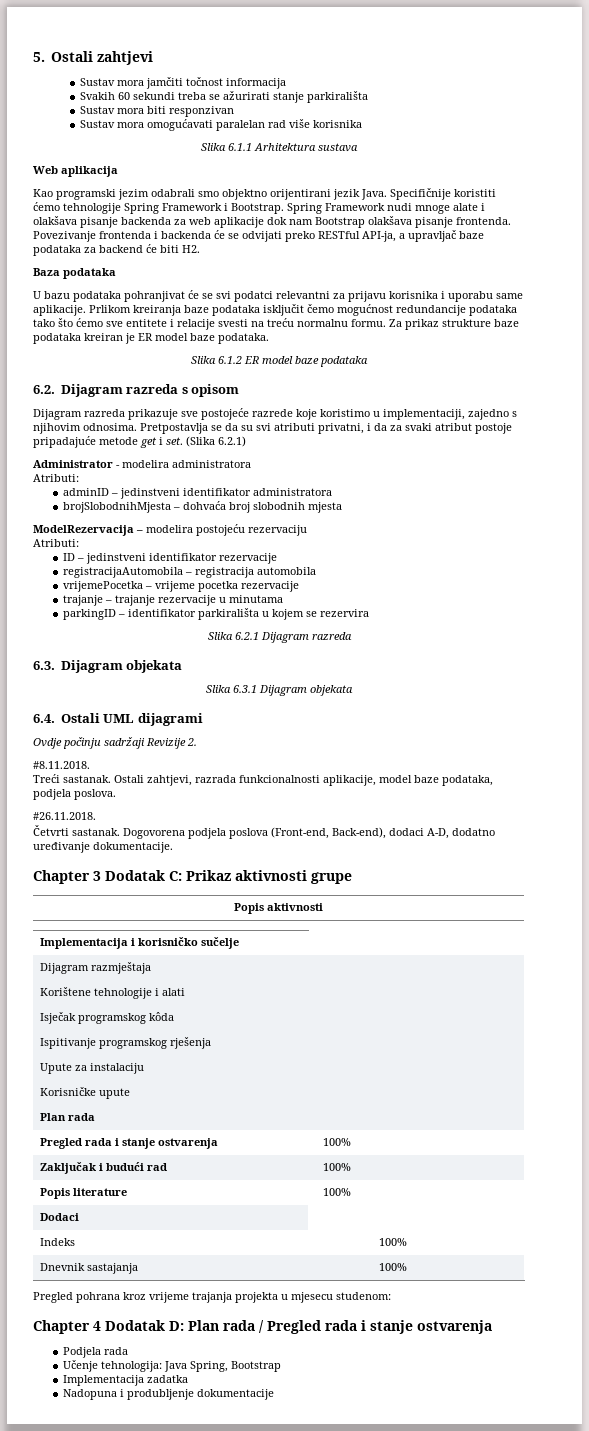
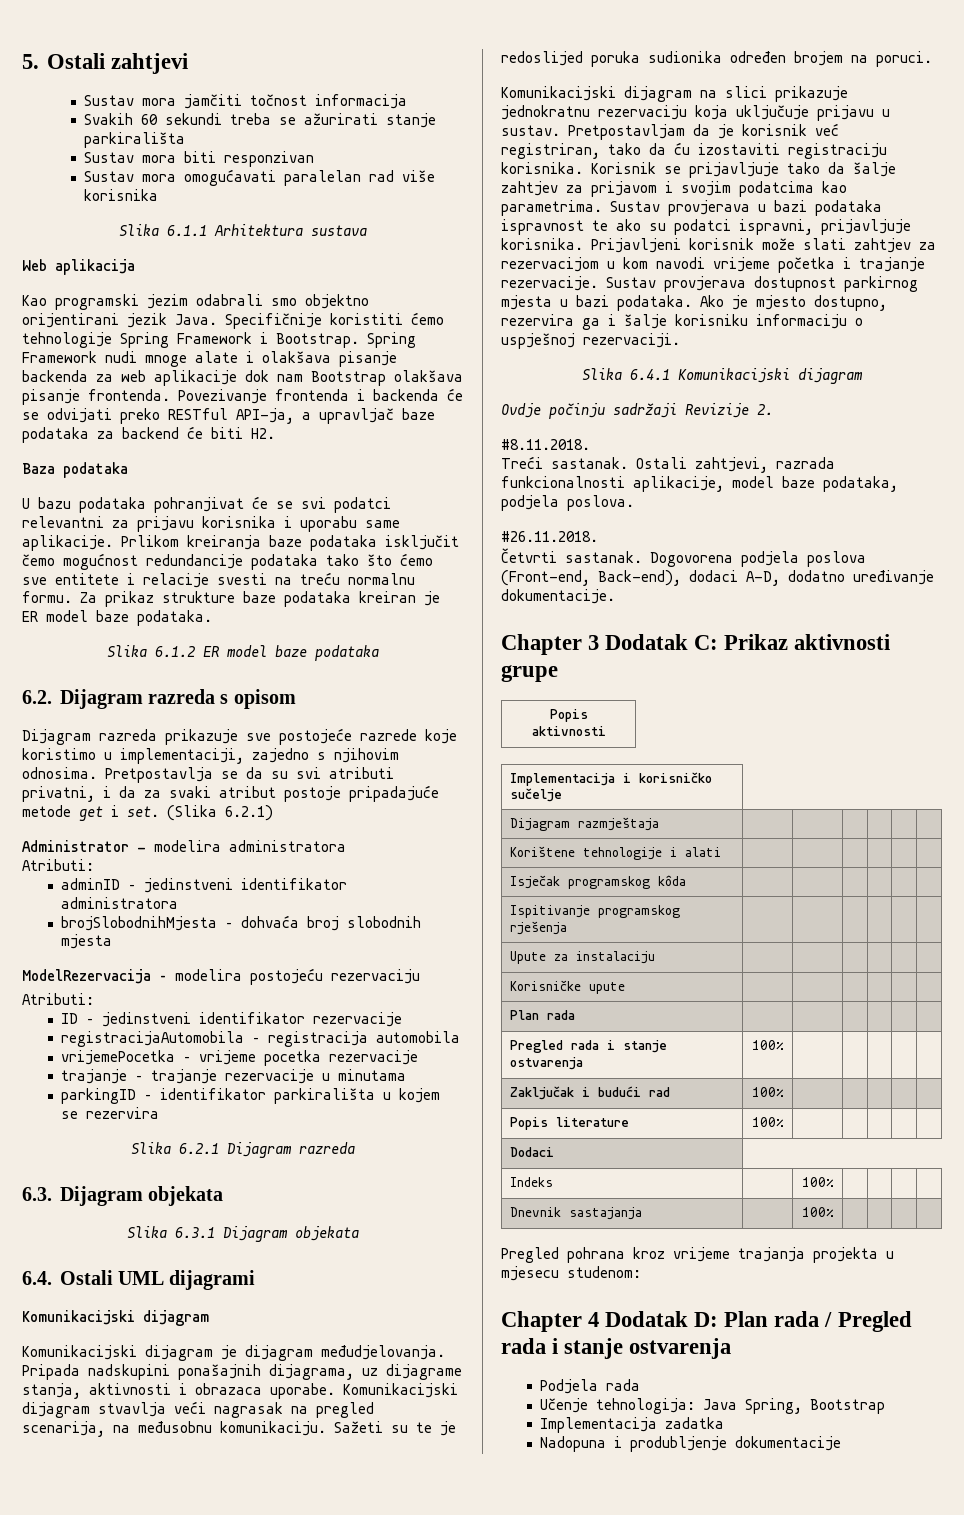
  6.4. Ostali UML dijagrami
+ Komunikacijski dijagram
+ Komunikacijski dijagram je dijagram međudjelovanja. Pripada nadskupini ponašajnih dijagrama, uz dijagrame stanja, aktivnosti i obrazaca uporabe. Komunikacijski dijagram stvavlja veći nagrasak na pregled scenarija, na međusobnu komunikaciju. Sažeti su te je redoslijed poruka sudionika određen brojem na poruci.
+ Komunikacijski dijagram na slici prikazuje jednokratnu rezervaciju koja uključuje prijavu u sustav. Pretpostavljam da je korisnik već registriran, tako da ću izostaviti registraciju korisnika. Korisnik se prijavljuje tako da šalje zahtjev za prijavom i svojim podatcima kao parametrima. Sustav provjerava u bazi podataka ispravnost te ako su podatci ispravni, prijavljuje korisnika. Prijavljeni korisnik može slati zahtjev za rezervacijom u kom navodi vrijeme početka i trajanje rezervacije. Sustav provjerava dostupnost parkirnog mjesta u bazi podataka. Ako je mjesto dostupno, rezervira ga i šalje korisniku informaciju o uspješnoj rezervaciji.
+ Slika 6.4.1 Komunikacijski dijagram

